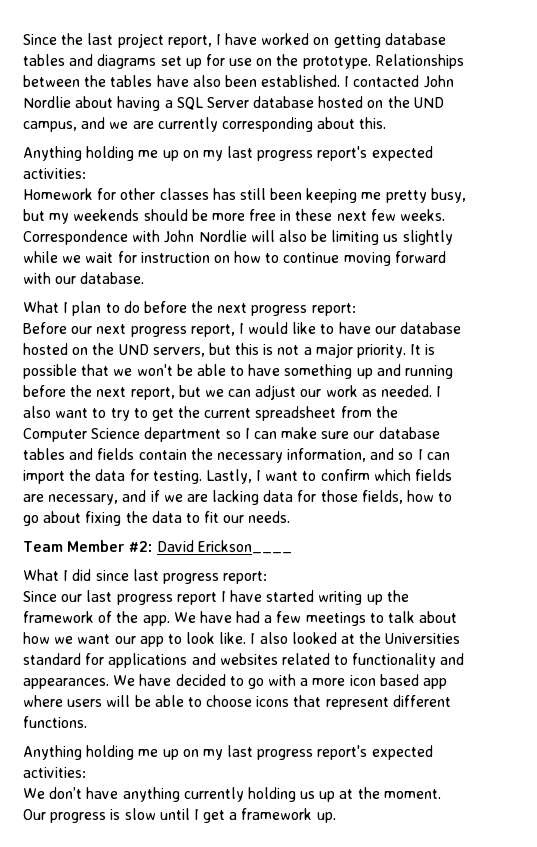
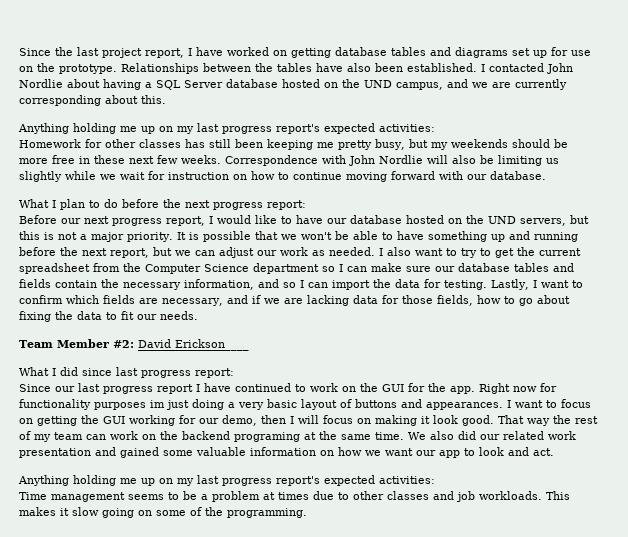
- Since our last progress report I have started writing up the framework of the app. We have had a few meetings to talk about how we want our app to look like. I also looked at the Universities standard for applications and websites related to functionality and appearances. We have decided to go with a more icon based app where users will be able to choose icons that represent different functions.
+ Since our last progress report I have continued to work on the GUI for the app. Right now for functionality purposes im just doing a very basic layout of buttons and appearances. I want to focus on getting the GUI working for our demo, then I will focus on making it look good. That way the rest of my team can work on the backend programing at the same time. We also did our related work presentation and gained some valuable information on how we want our app to look and act.
- We don’t have anything currently holding us up at the moment. Our progress is slow until I get a framework up.
+ Time management seems to be a problem at times due to other classes and job workloads. This makes it slow going on some of the programming.

